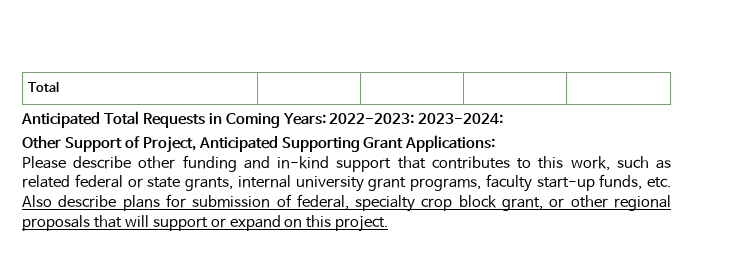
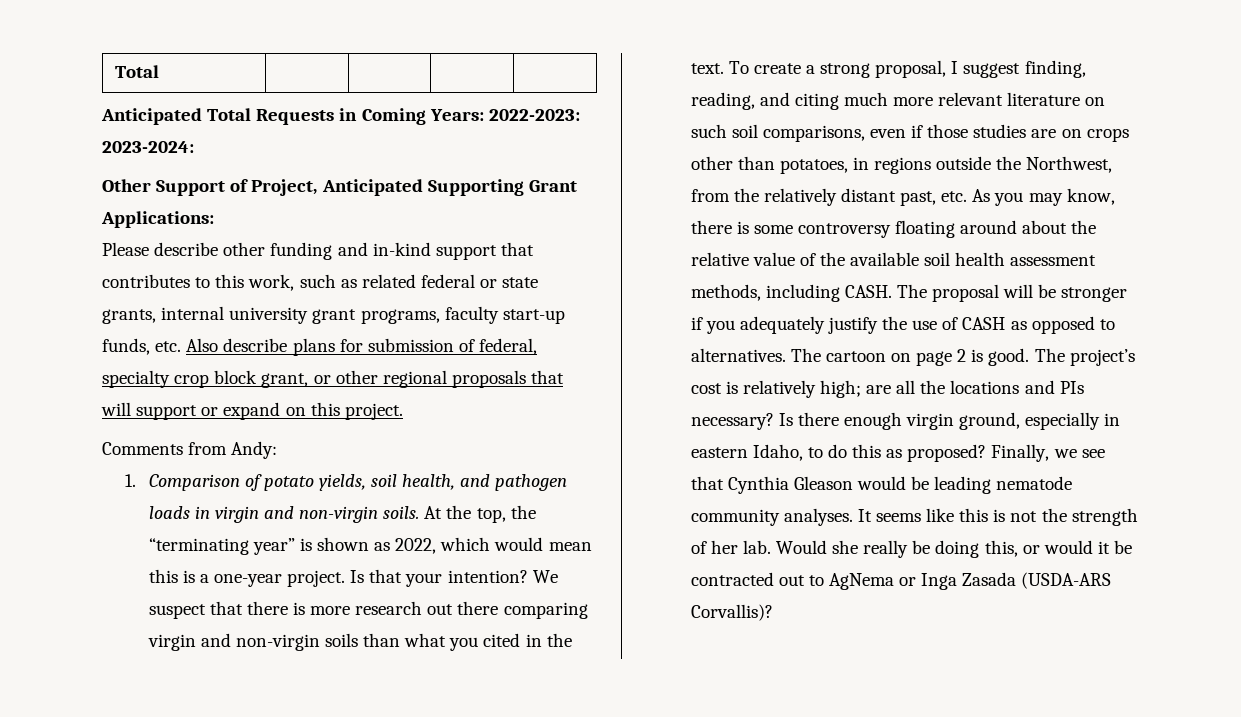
+ Comments from Andy:
+ 1. Comparison of potato yields, soil health, and pathogen loads in virgin and non-virgin soils. At the top, the “terminating year” is shown as 2022, which would mean this is a one-year project. Is that your intention? We suspect that there is more research out there comparing virgin and non-virgin soils than what you cited in the text. To create a strong proposal, I suggest finding, reading, and citing much more relevant literature on such soil comparisons, even if those studies are on crops other than potatoes, in regions outside the Northwest, from the relatively distant past, etc. As you may know, there is some controversy floating around about the relative value of the available soil health assessment methods, including CASH. The proposal will be stronger if you adequately justify the use of CASH as opposed to alternatives. The cartoon on page 2 is good. The project’s cost is relatively high; are all the locations and PIs necessary? Is there enough virgin ground, especially in eastern Idaho, to do this as proposed? Finally, we see that Cynthia Gleason would be leading nematode community analyses. It seems like this is not the strength of her lab. Would she really be doing this, or would it be contracted out to AgNema or Inga Zasada (USDA-ARS Corvallis)?

